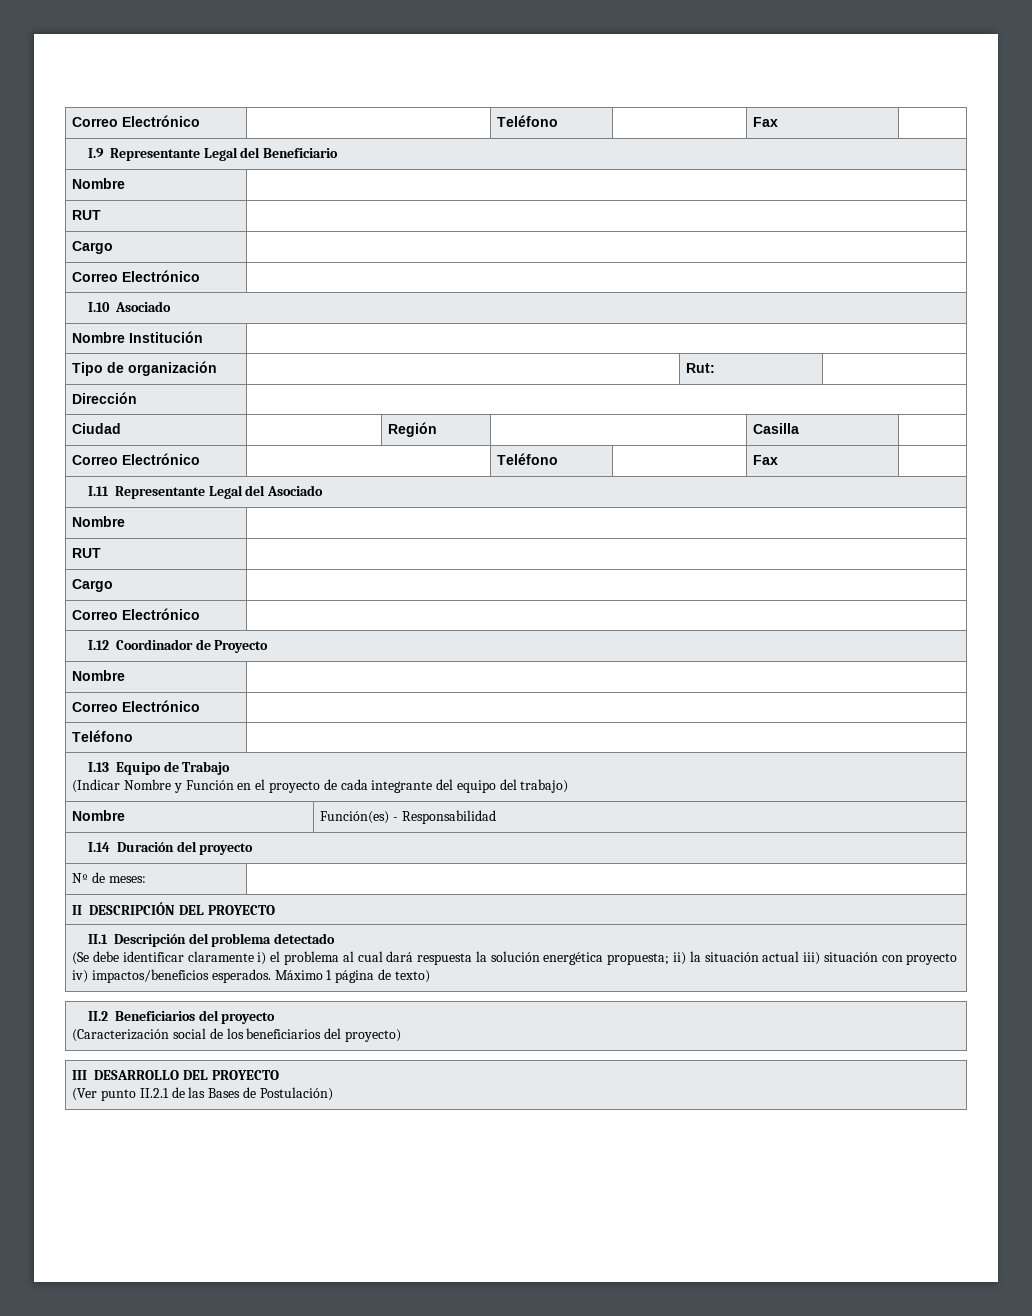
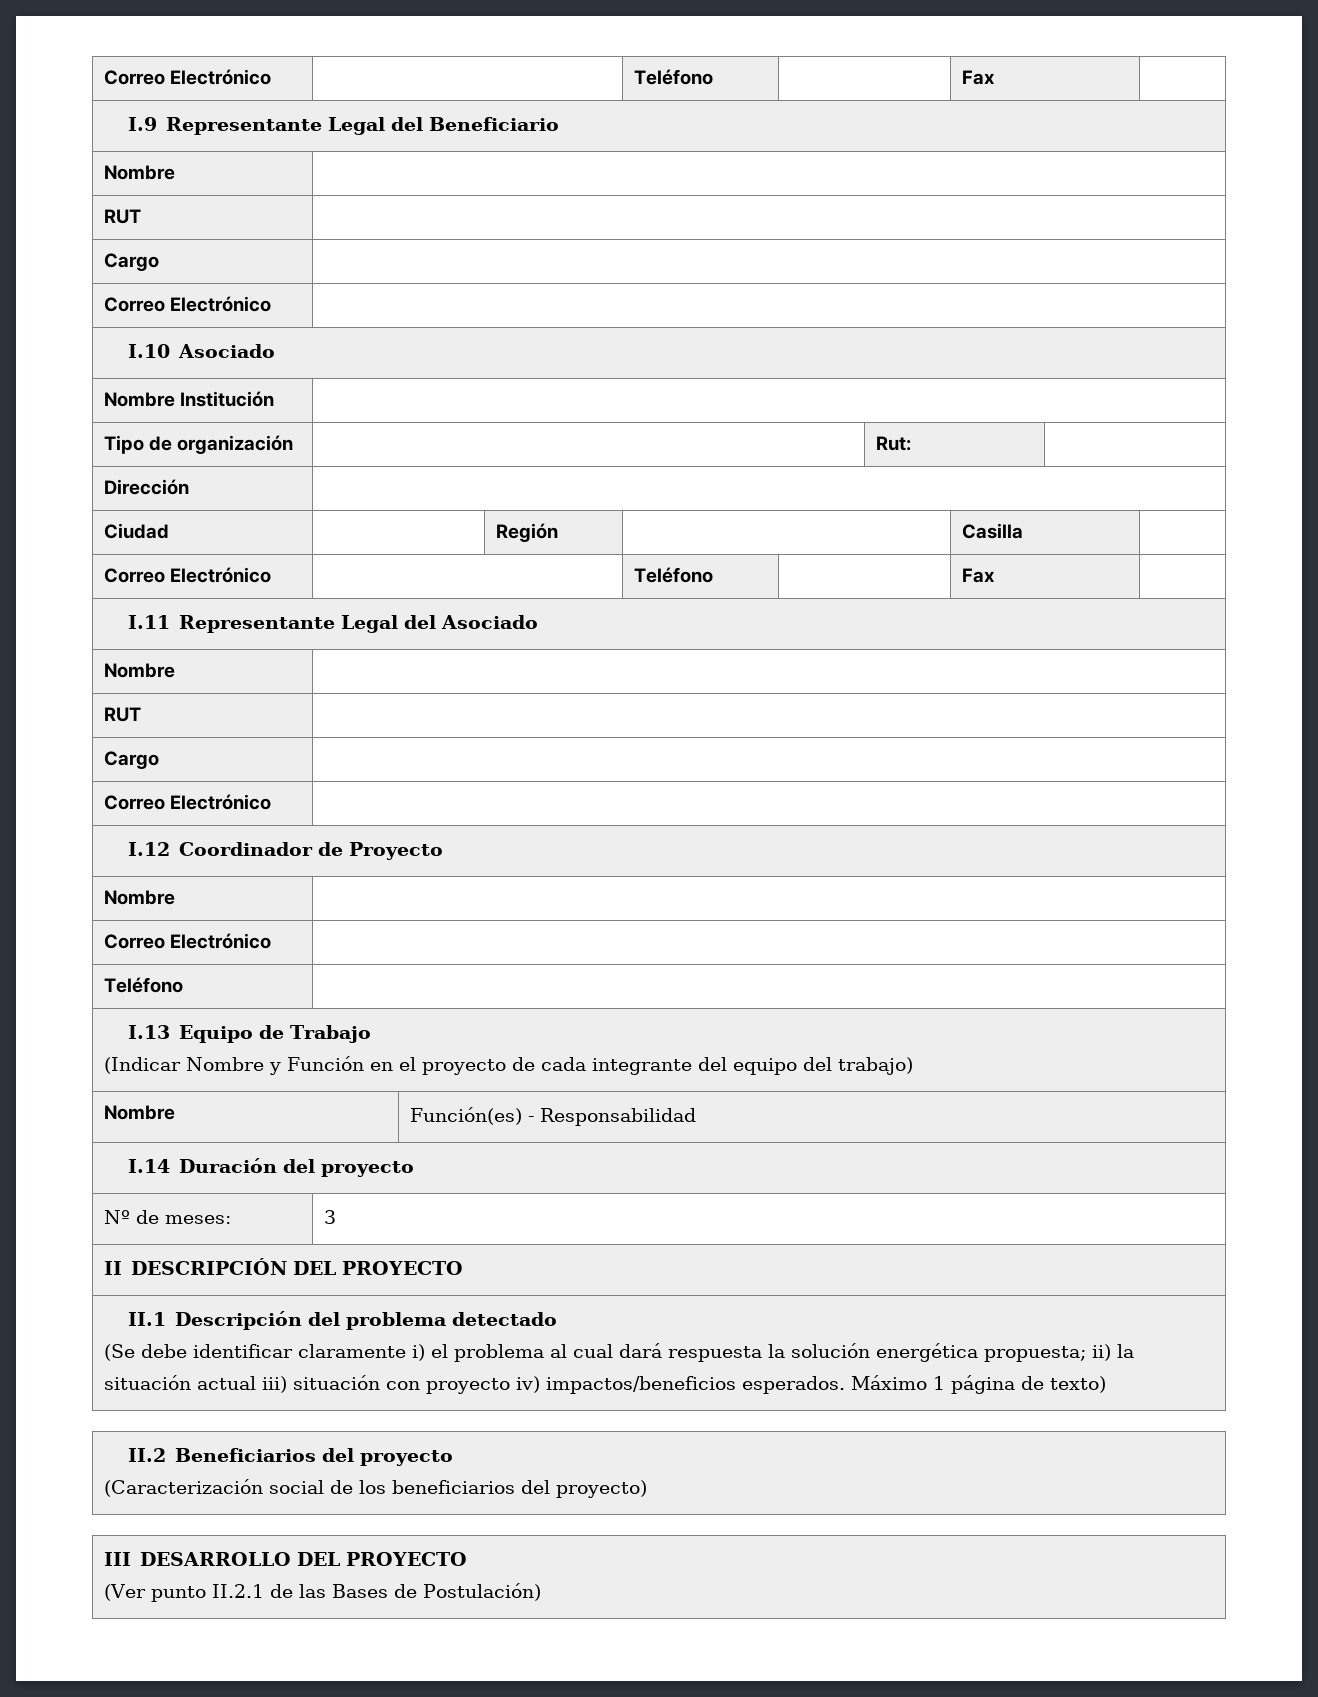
- Nº de meses: |
+ Nº de meses: | 3

